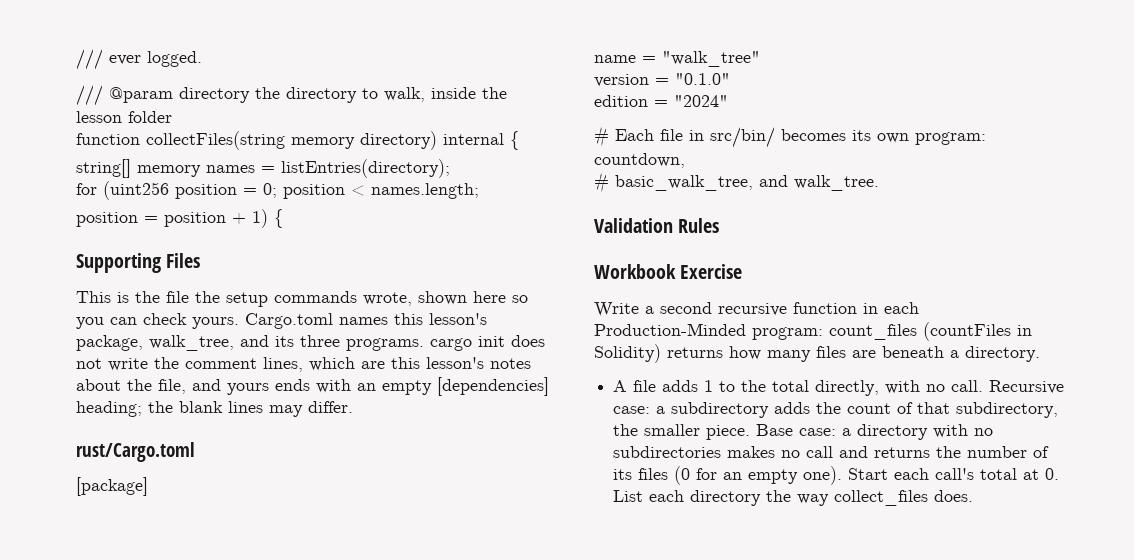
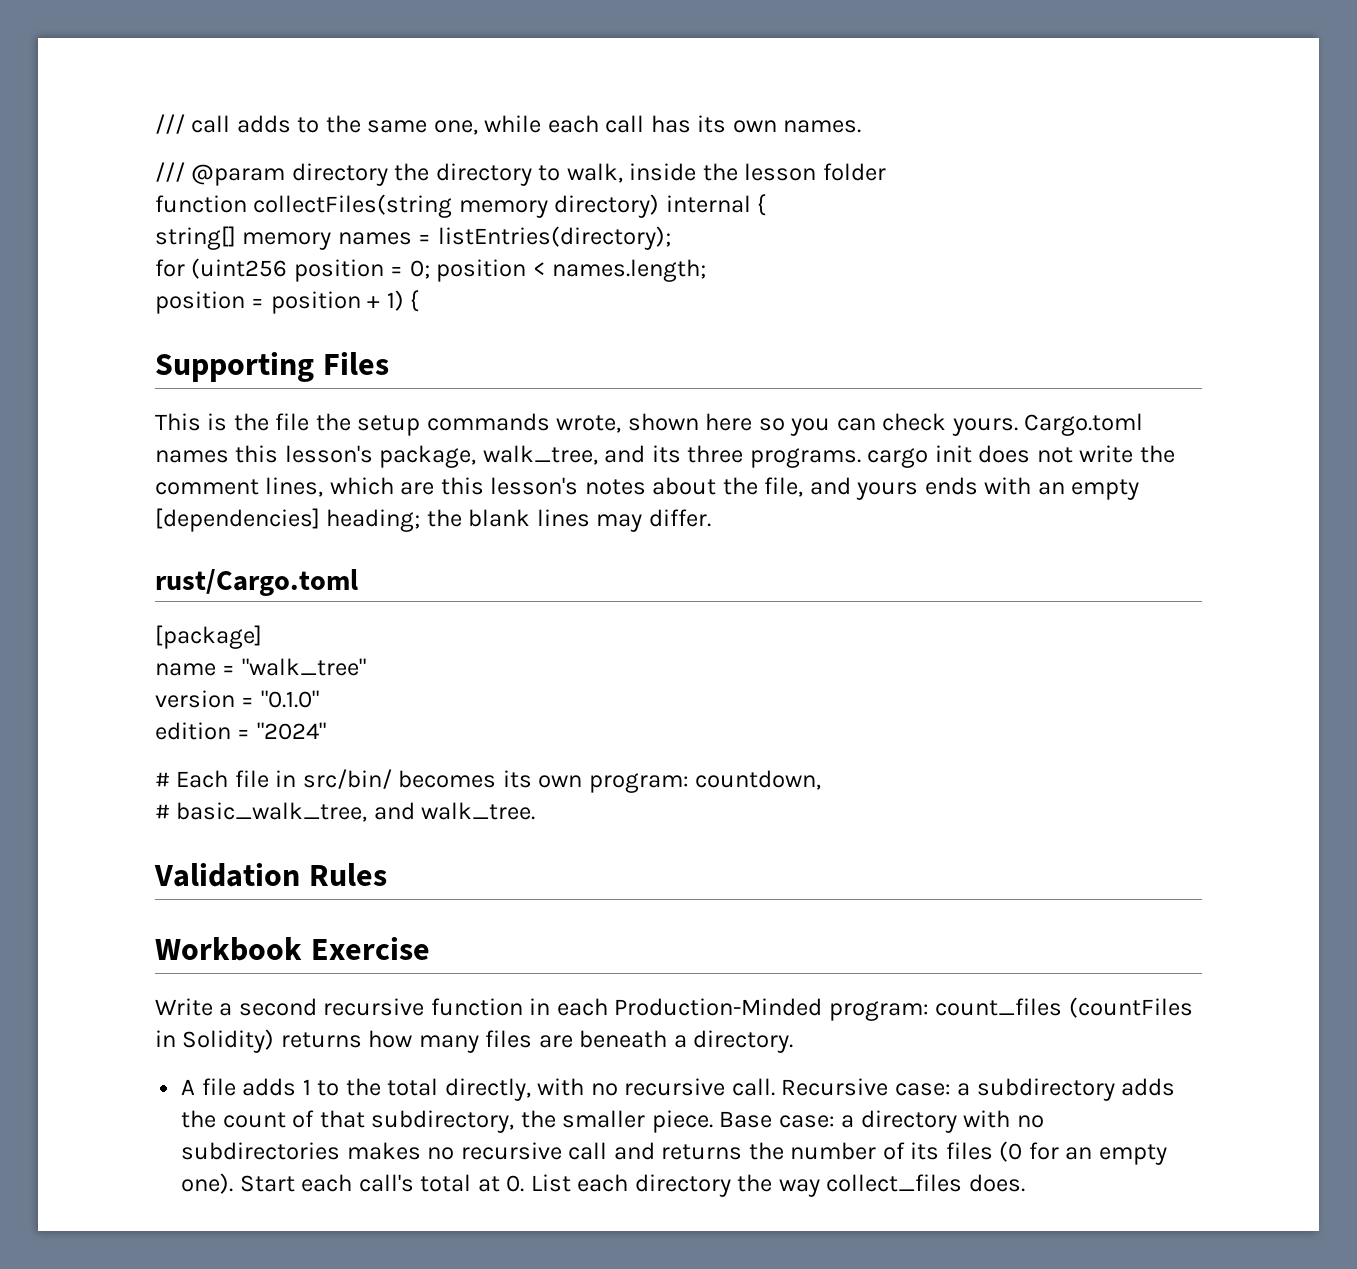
- /// ever logged.
+ /// call adds to the same one, while each call has its own names.
- A file adds 1 to the total directly, with no call.
+ A file adds 1 to the total directly, with no recursive call.
- Base case: a directory with no subdirectories makes no call and returns the number of its files (0 for an empty one).
+ Base case: a directory with no subdirectories makes no recursive call and returns the number of its files (0 for an empty one).

